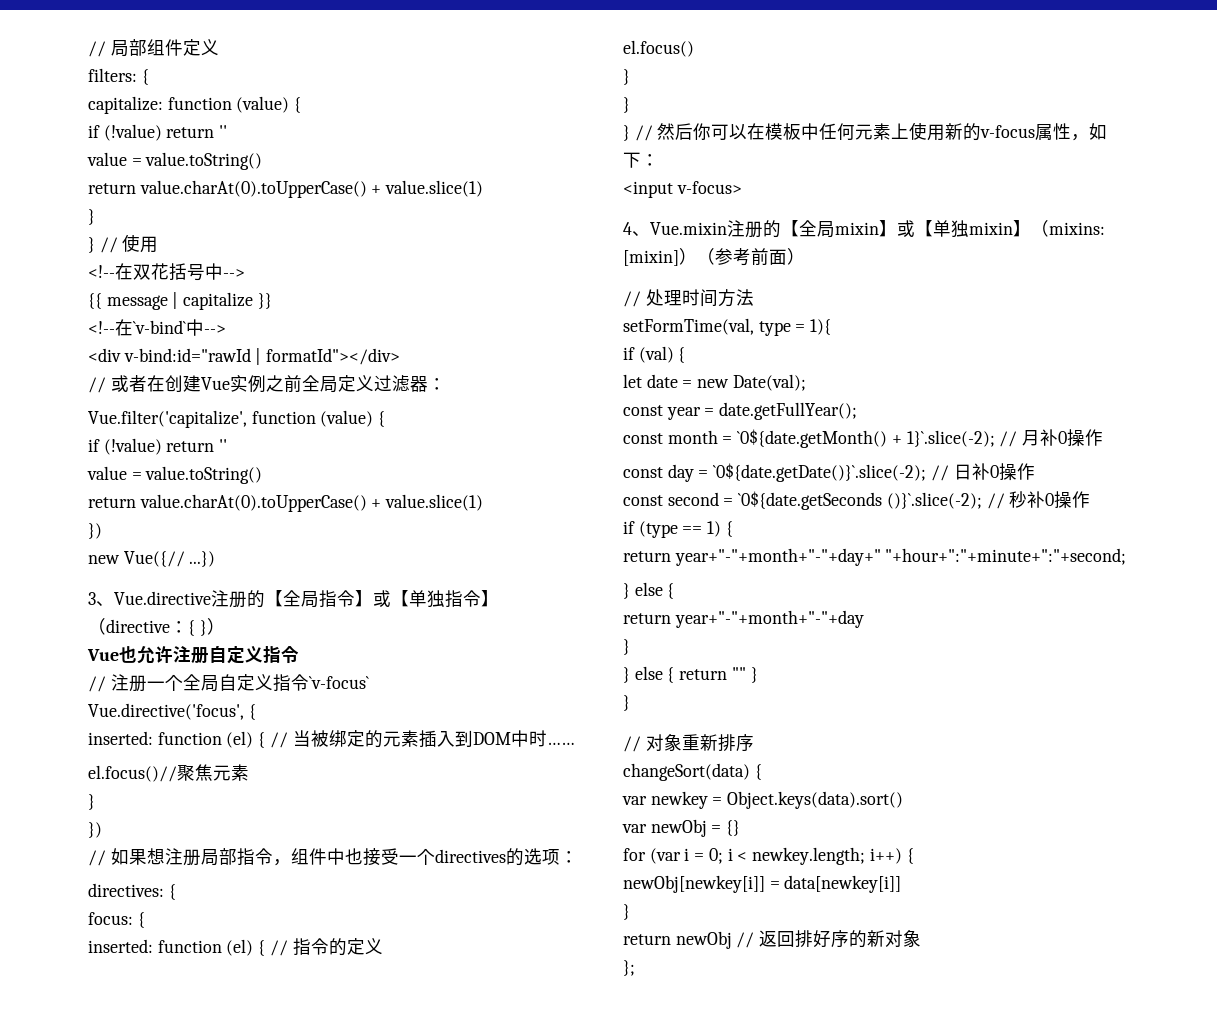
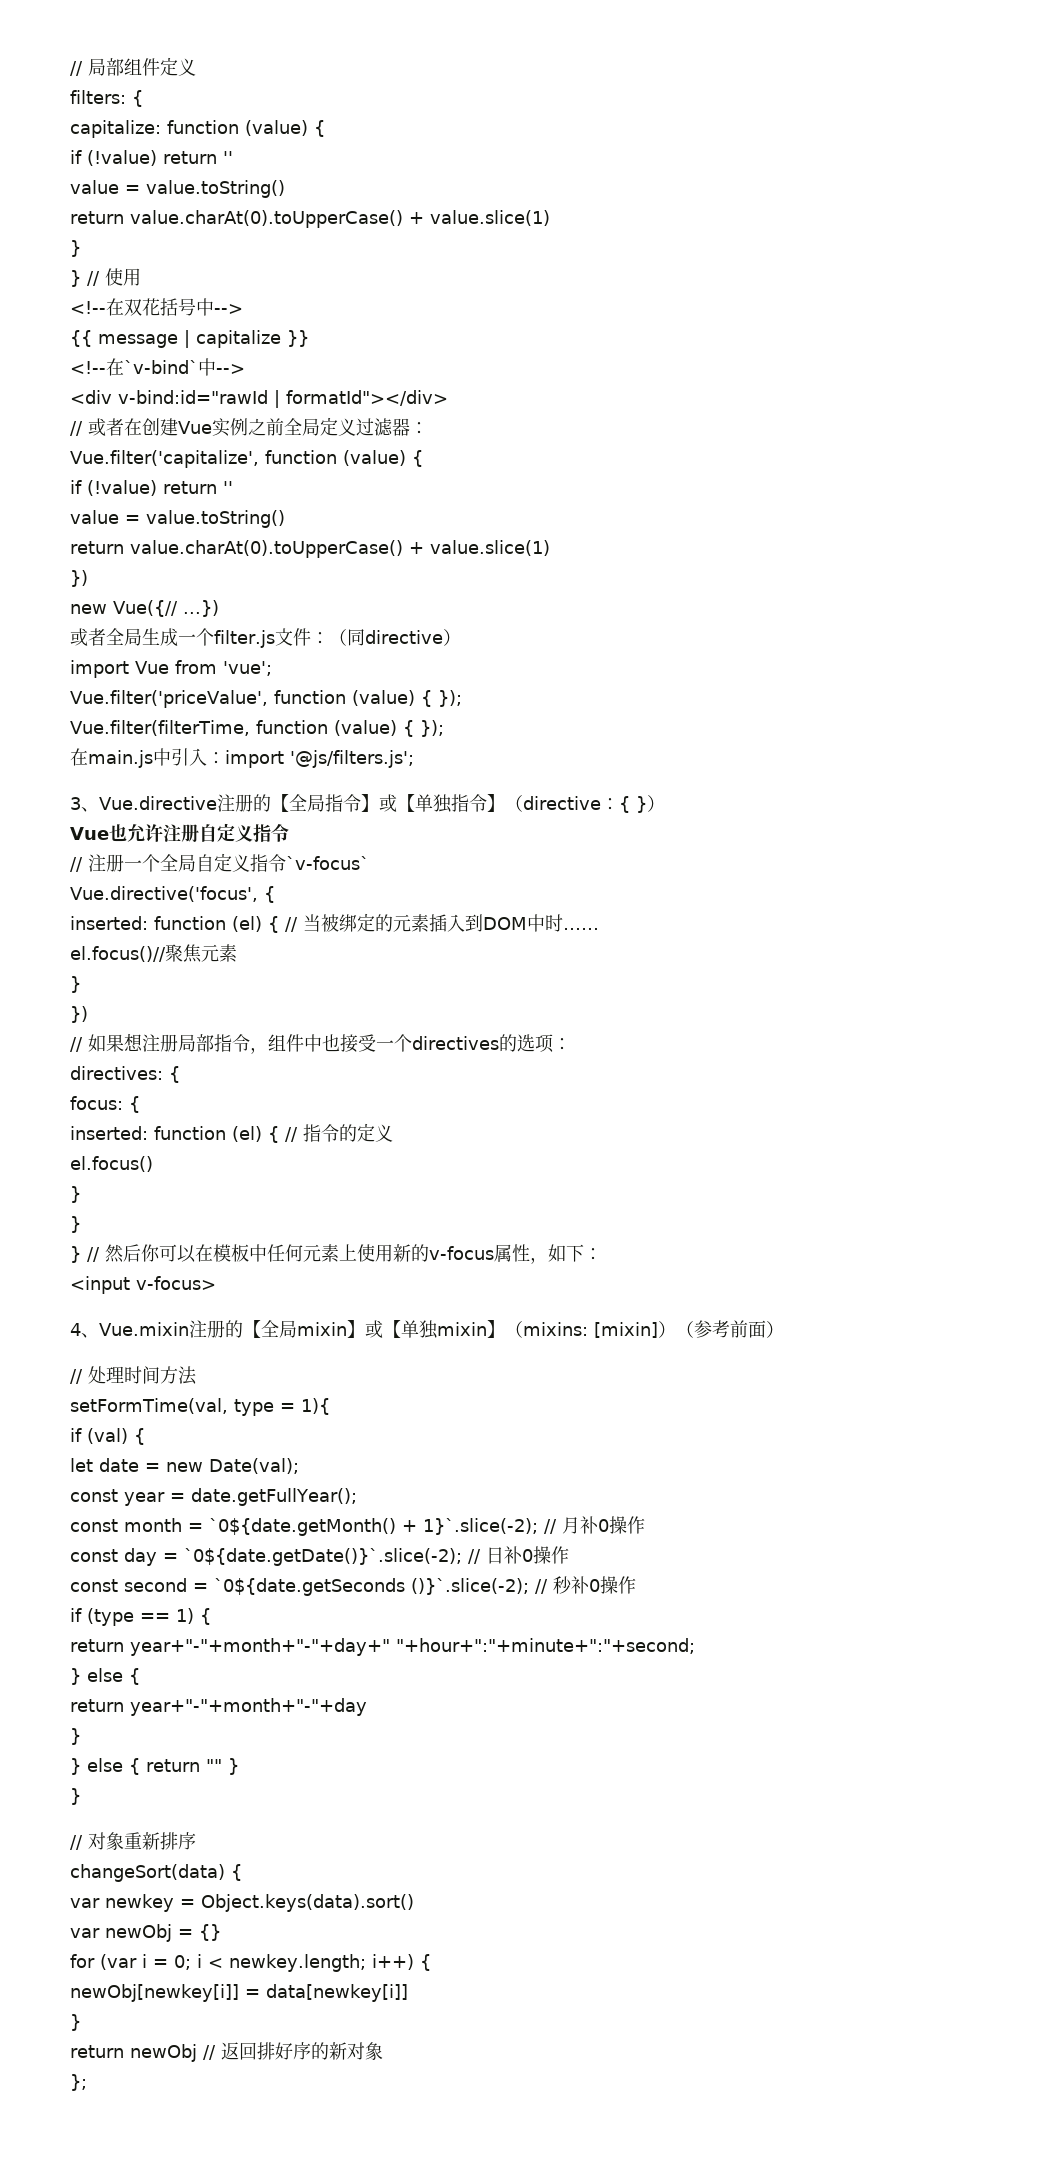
+ 或者全局生成一个filter.js文件：（同directive）
+ import Vue from 'vue';
+ Vue.filter('priceValue', function (value) { });
+ Vue.filter(filterTime, function (value) { });
+ 在main.js中引入：import '@js/filters.js';

